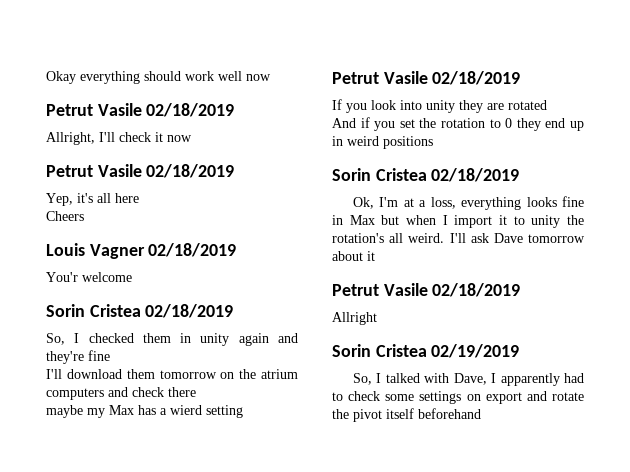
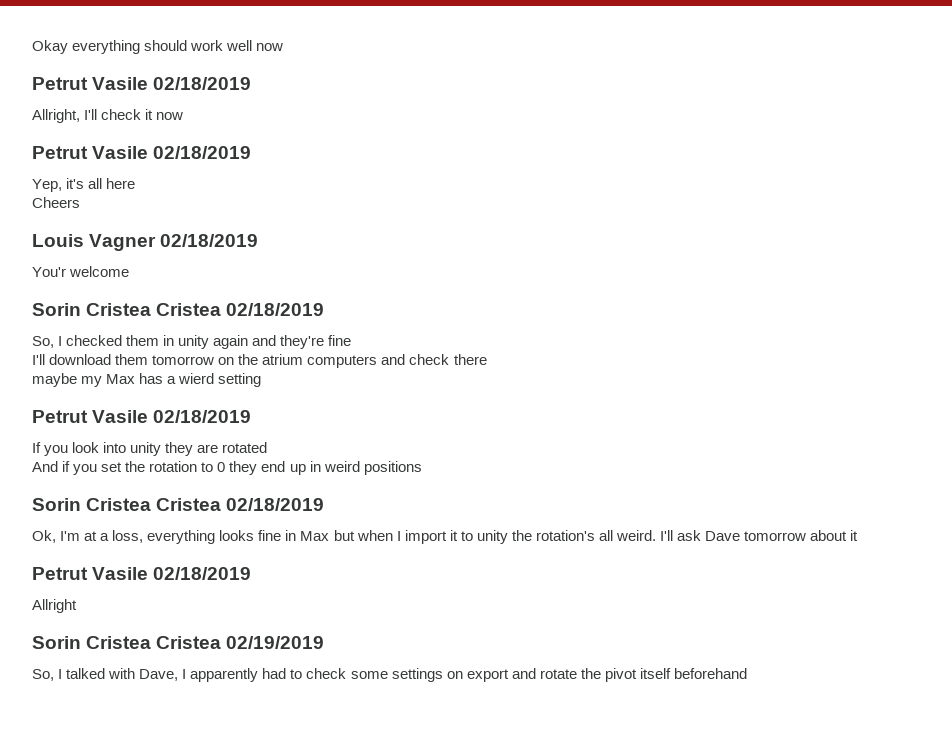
  You'r welcome
- Sorin Cristea 02/18/2019
+ Sorin Cristea Cristea 02/18/2019
  And if you set the rotation to 0 they end up in weird positions
- Sorin Cristea 02/18/2019
+ Sorin Cristea Cristea 02/18/2019
- Sorin Cristea 02/19/2019
+ Sorin Cristea Cristea 02/19/2019

